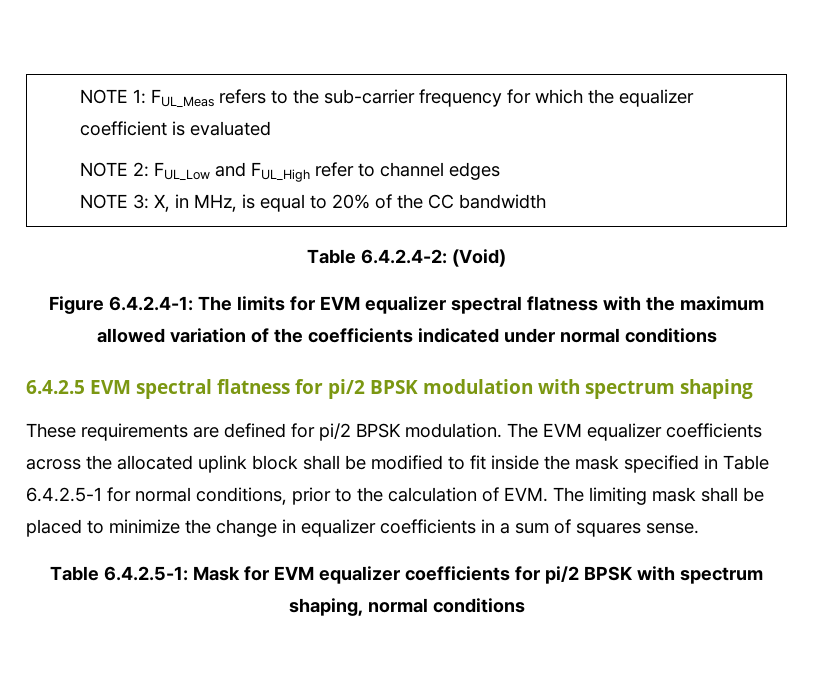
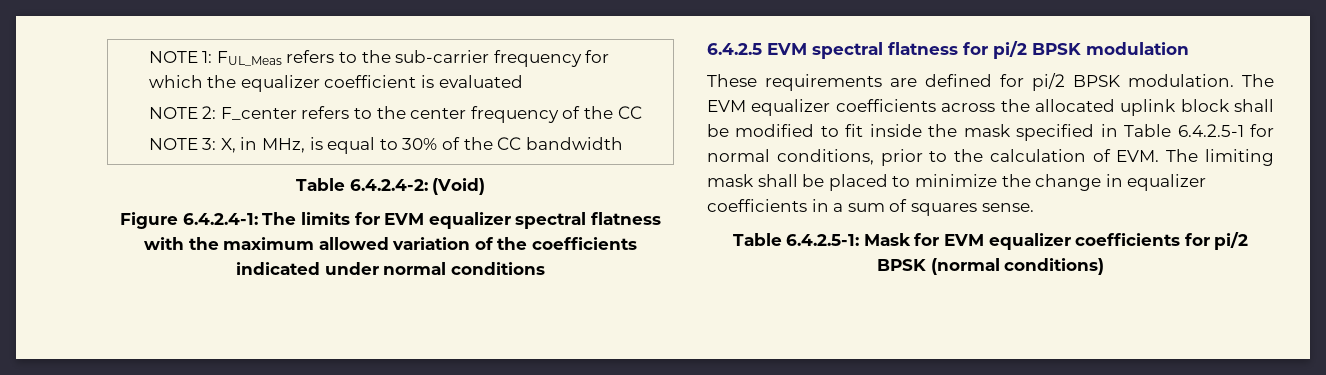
  NOTE 1: FUL_Meas refers to the sub-carrier frequency for which the equalizer coefficient is evaluated
- NOTE 2: FUL_Low and FUL_High refer to channel edges
- NOTE 3: X, in MHz, is equal to 20% of the CC bandwidth
+ NOTE 2: F_center refers to the center frequency of the CC
+ NOTE 3: X, in MHz, is equal to 30% of the CC bandwidth
- 6.4.2.5 EVM spectral flatness for pi/2 BPSK modulation with spectrum shaping
+ 6.4.2.5 EVM spectral flatness for pi/2 BPSK modulation
- Table 6.4.2.5-1: Mask for EVM equalizer coefficients for pi/2 BPSK with spectrum shaping, normal conditions
+ Table 6.4.2.5-1: Mask for EVM equalizer coefficients for pi/2 BPSK (normal conditions)

